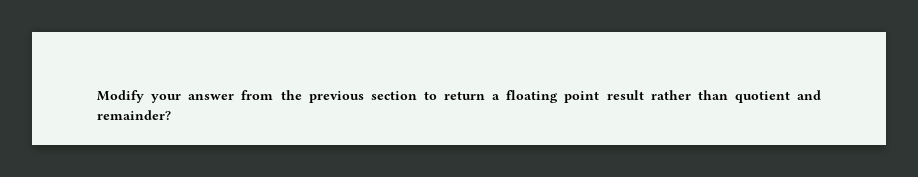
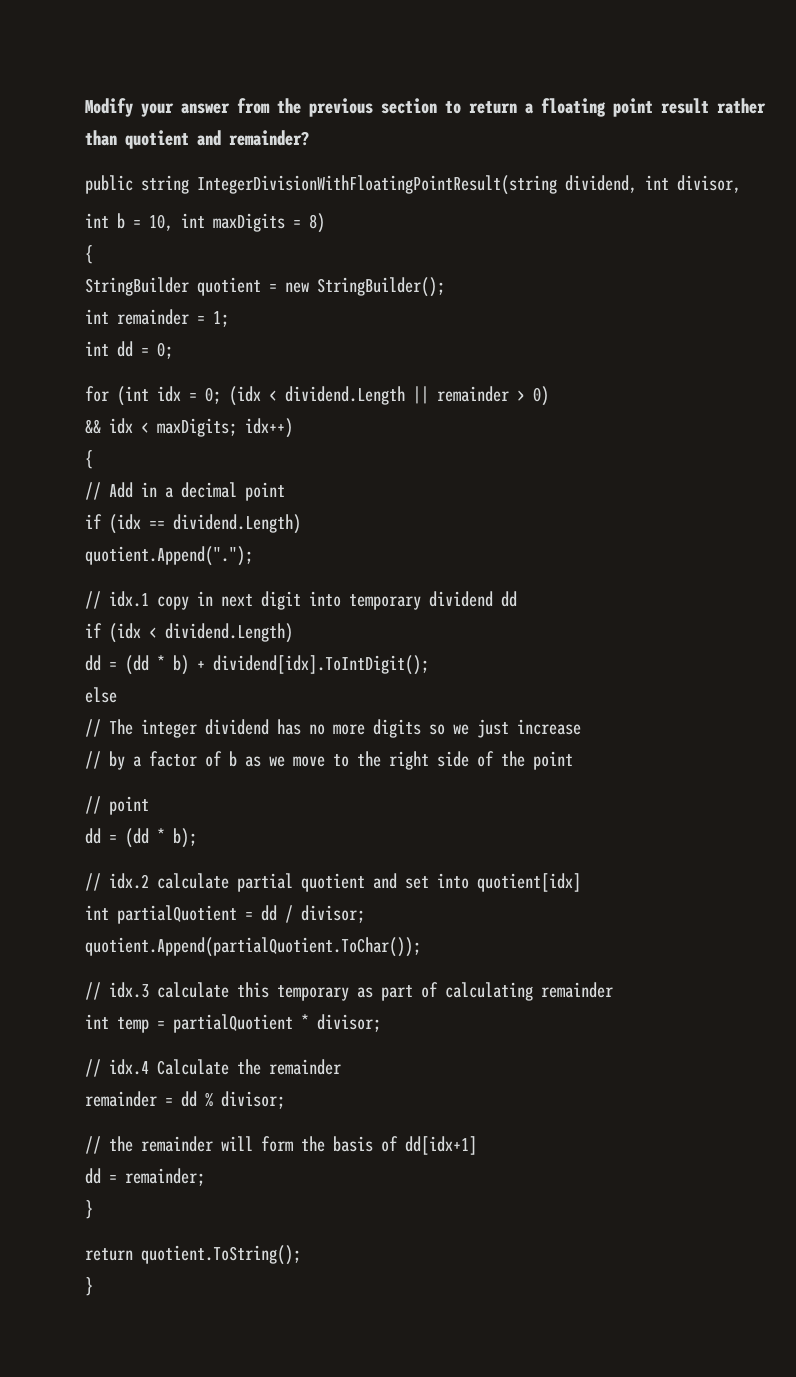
+ public string IntegerDivisionWithFloatingPointResult(string dividend, int divisor,
+ int b = 10, int maxDigits = 8)
+ {
+ StringBuilder quotient = new StringBuilder();
+ int remainder = 1;
+ int dd = 0;
+ for (int idx = 0; (idx < dividend.Length || remainder > 0)
+ && idx < maxDigits; idx++)
+ {
+ // Add in a decimal point
+ if (idx == dividend.Length)
+ quotient.Append(".");
+ // idx.1 copy in next digit into temporary dividend dd
+ if (idx < dividend.Length)
+ dd = (dd * b) + dividend[idx].ToIntDigit();
+ else
+ // The integer dividend has no more digits so we just increase
+ // by a factor of b as we move to the right side of the point
+ // point
+ dd = (dd * b);
+ // idx.2 calculate partial quotient and set into quotient[idx]
+ int partialQuotient = dd / divisor;
+ quotient.Append(partialQuotient.ToChar());
+ // idx.3 calculate this temporary as part of calculating remainder
+ int temp = partialQuotient * divisor;
+ // idx.4 Calculate the remainder
+ remainder = dd % divisor;
+ // the remainder will form the basis of dd[idx+1]
+ dd = remainder;
+ }
+ return quotient.ToString();
+ }

